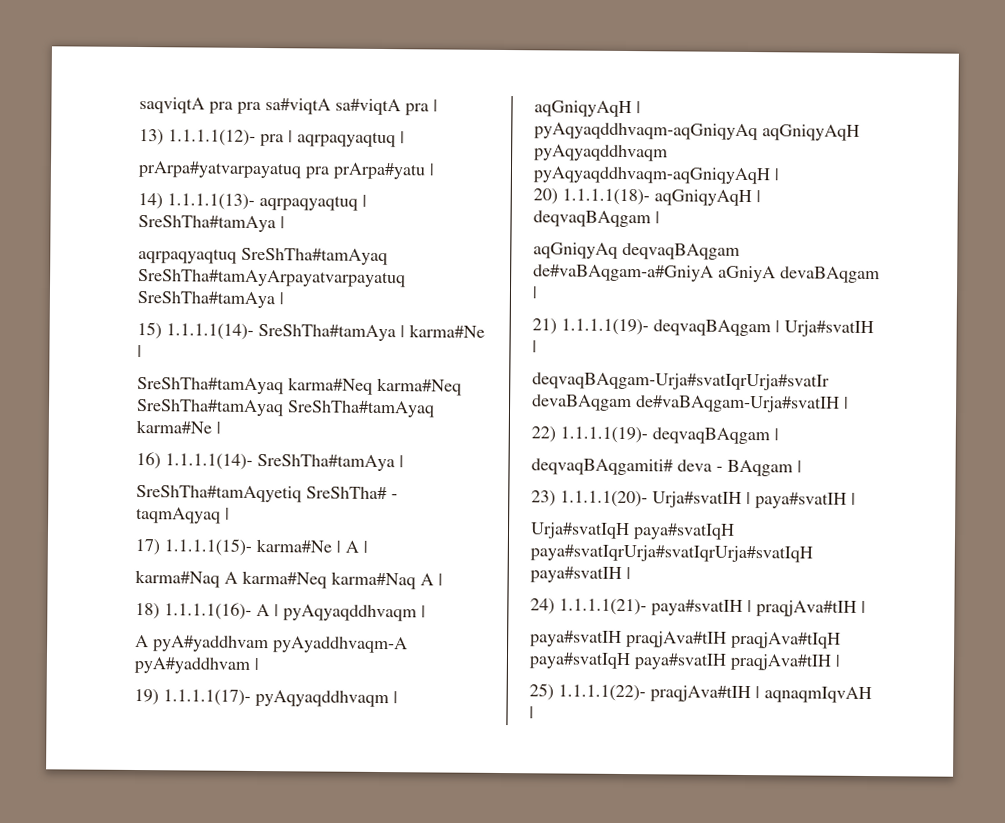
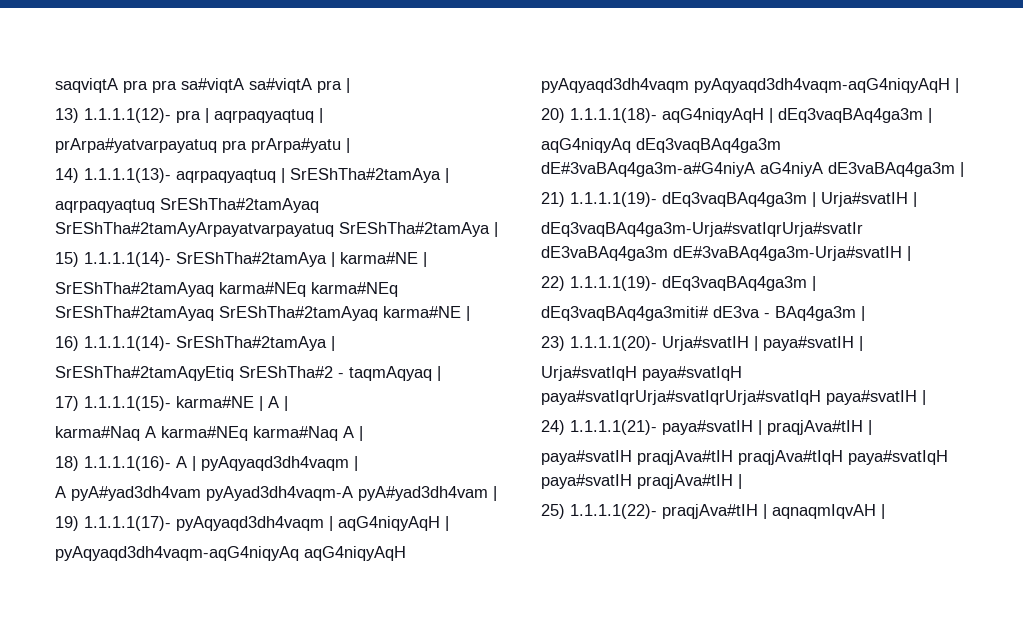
- 14) 1.1.1.1(13)- aqrpaqyaqtuq | SreShTha#tamAya |
+ 14) 1.1.1.1(13)- aqrpaqyaqtuq | SrEShTha#2tamAya |
- aqrpaqyaqtuq SreShTha#tamAyaq SreShTha#tamAyArpayatvarpayatuq SreShTha#tamAya |
+ aqrpaqyaqtuq SrEShTha#2tamAyaq SrEShTha#2tamAyArpayatvarpayatuq SrEShTha#2tamAya |
- 15) 1.1.1.1(14)- SreShTha#tamAya | karma#Ne |
- SreShTha#tamAyaq karma#Neq karma#Neq SreShTha#tamAyaq SreShTha#tamAyaq karma#Ne |
+ 15) 1.1.1.1(14)- SrEShTha#2tamAya | karma#NE |
+ SrEShTha#2tamAyaq karma#NEq karma#NEq SrEShTha#2tamAyaq SrEShTha#2tamAyaq karma#NE |
- 16) 1.1.1.1(14)- SreShTha#tamAya |
- SreShTha#tamAqyetiq SreShTha# - taqmAqyaq |
+ 16) 1.1.1.1(14)- SrEShTha#2tamAya |
+ SrEShTha#2tamAqyEtiq SrEShTha#2 - taqmAqyaq |
- 17) 1.1.1.1(15)- karma#Ne | A |
+ 17) 1.1.1.1(15)- karma#NE | A |
- karma#Naq A karma#Neq karma#Naq A |
+ karma#Naq A karma#NEq karma#Naq A |
- 18) 1.1.1.1(16)- A | pyAqyaqddhvaqm |
+ 18) 1.1.1.1(16)- A | pyAqyaqd3dh4vaqm |
- A pyA#yaddhvam pyAyaddhvaqm-A pyA#yaddhvam |
+ A pyA#yad3dh4vam pyAyad3dh4vaqm-A pyA#yad3dh4vam |
- 19) 1.1.1.1(17)- pyAqyaqddhvaqm | aqGniqyAqH |
- pyAqyaqddhvaqm-aqGniqyAq aqGniqyAqH pyAqyaqddhvaqm pyAqyaqddhvaqm-aqGniqyAqH |
- 20) 1.1.1.1(18)- aqGniqyAqH | deqvaqBAqgam |
- aqGniqyAq deqvaqBAqgam de#vaBAqgam-a#GniyA aGniyA devaBAqgam |
+ 19) 1.1.1.1(17)- pyAqyaqd3dh4vaqm | aqG4niqyAqH |
+ pyAqyaqd3dh4vaqm-aqG4niqyAq aqG4niqyAqH pyAqyaqd3dh4vaqm pyAqyaqd3dh4vaqm-aqG4niqyAqH |
+ 20) 1.1.1.1(18)- aqG4niqyAqH | dEq3vaqBAq4ga3m |
+ aqG4niqyAq dEq3vaqBAq4ga3m dE#3vaBAq4ga3m-a#G4niyA aG4niyA dE3vaBAq4ga3m |
- 21) 1.1.1.1(19)- deqvaqBAqgam | Urja#svatIH |
+ 21) 1.1.1.1(19)- dEq3vaqBAq4ga3m | Urja#svatIH |
- deqvaqBAqgam-Urja#svatIqrUrja#svatIr devaBAqgam de#vaBAqgam-Urja#svatIH |
+ dEq3vaqBAq4ga3m-Urja#svatIqrUrja#svatIr dE3vaBAq4ga3m dE#3vaBAq4ga3m-Urja#svatIH |
- 22) 1.1.1.1(19)- deqvaqBAqgam |
- deqvaqBAqgamiti# deva - BAqgam |
+ 22) 1.1.1.1(19)- dEq3vaqBAq4ga3m |
+ dEq3vaqBAq4ga3miti# dE3va - BAq4ga3m |

